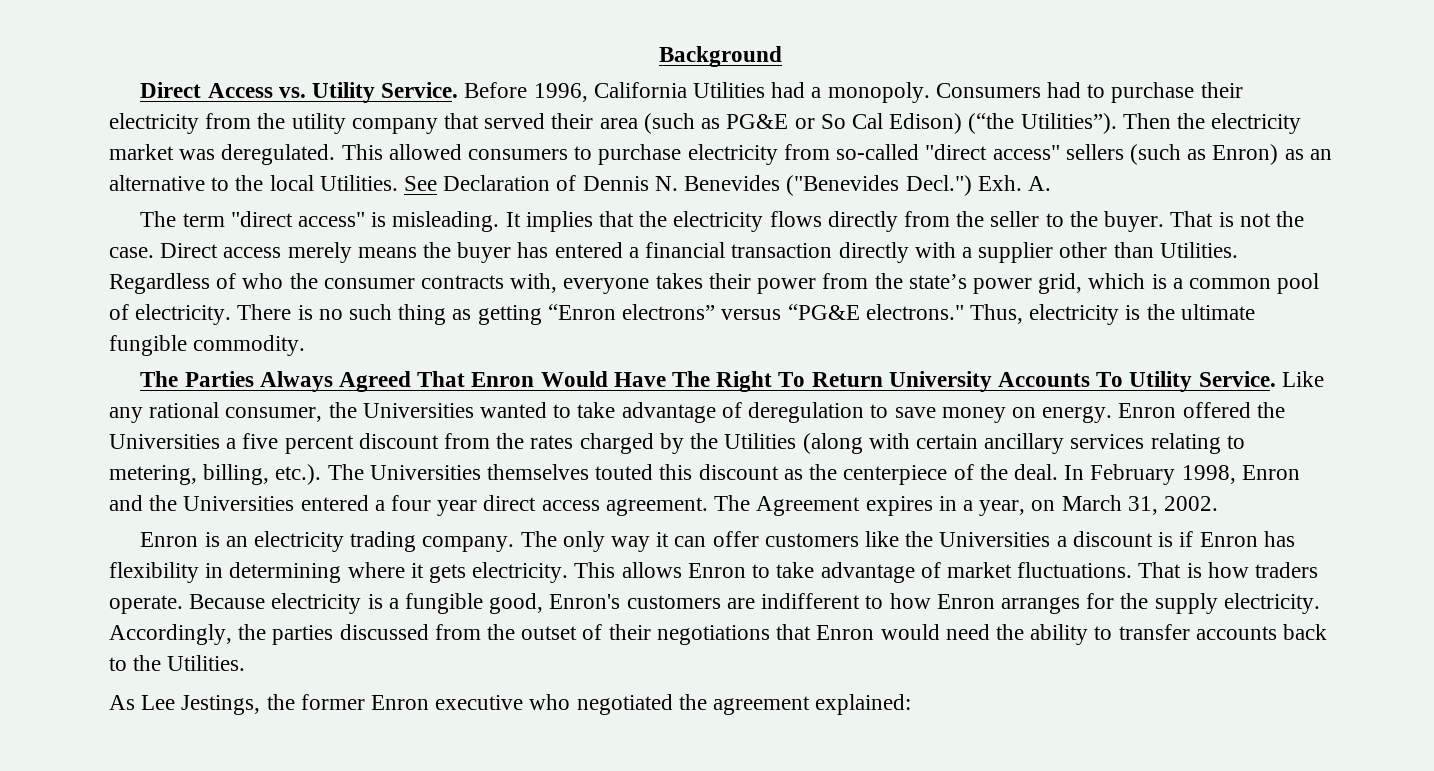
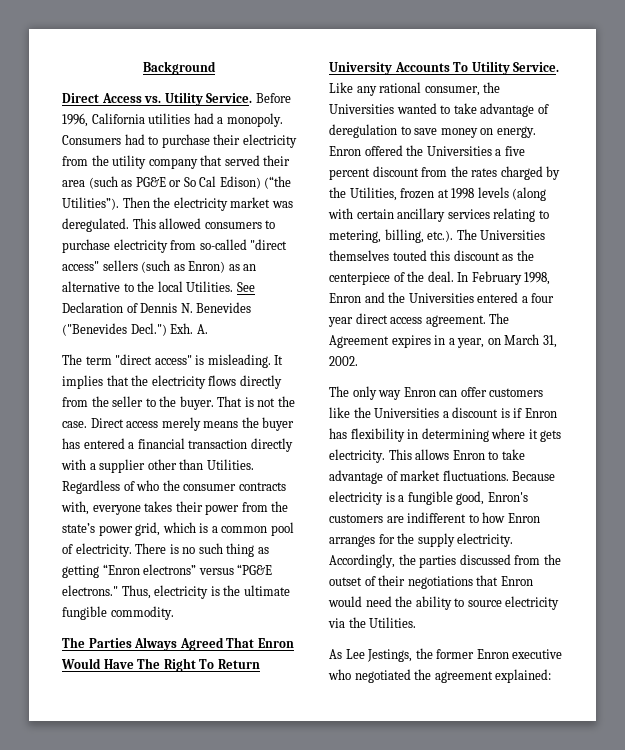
- Before 1996, California Utilities had a monopoly.
+ Before 1996, California utilities had a monopoly.
- Enron offered the Universities a five percent discount from the rates charged by the Utilities (along with certain ancillary services relating to metering, billing, etc.). The Universities themselves touted this discount as the centerpiece of the deal.
+ Enron offered the Universities a five percent discount from the rates charged by the Utilities, frozen at 1998 levels (along with certain ancillary services relating to metering, billing, etc.). The Universities themselves touted this discount as the centerpiece of the deal.
- Enron is an electricity trading company. The only way it can offer customers like the Universities a discount is if Enron has flexibility in determining where it gets electricity.
+ The only way Enron can offer customers like the Universities a discount is if Enron has flexibility in determining where it gets electricity.
- That is how traders operate.
- Accordingly, the parties discussed from the outset of their negotiations that Enron would need the ability to transfer accounts back to the Utilities.
+ Accordingly, the parties discussed from the outset of their negotiations that Enron would need the ability to source electricity via the Utilities.

